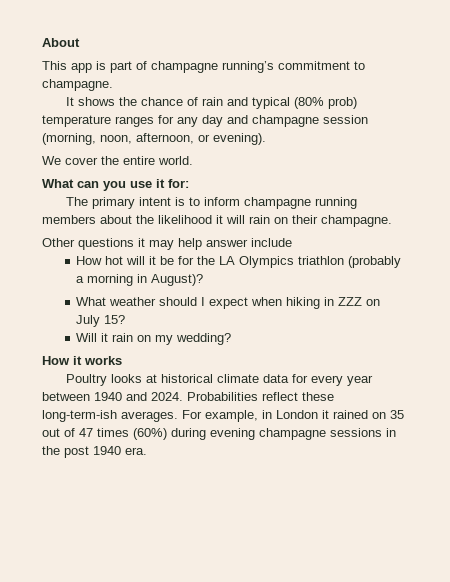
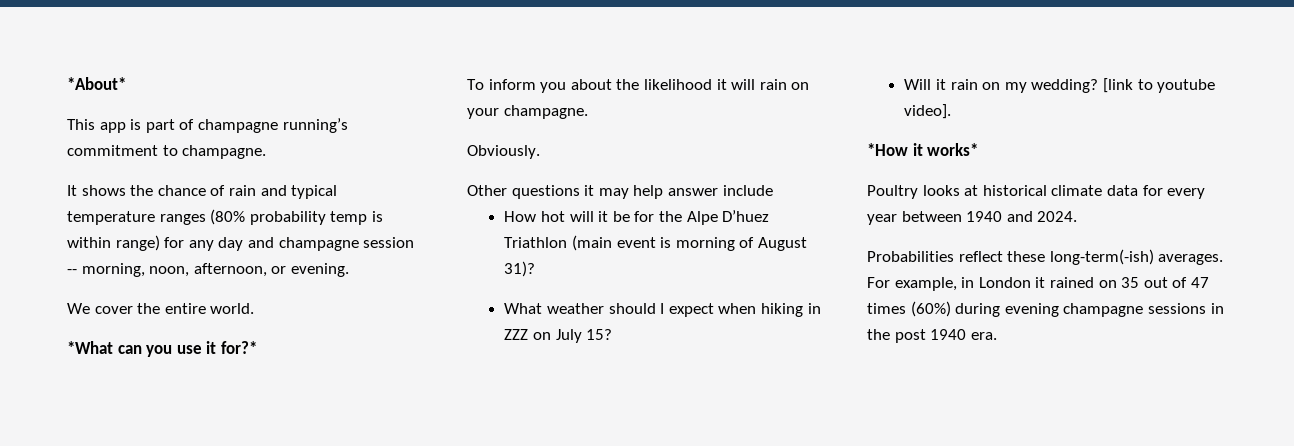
- About
+ *About*
- It shows the chance of rain and typical (80% prob) temperature ranges for any day and champagne session (morning, noon, afternoon, or evening).
+ It shows the chance of rain and typical temperature ranges (80% probability temp is within range) for any day and champagne session -- morning, noon, afternoon, or evening.
- What can you use it for:
- The primary intent is to inform champagne running members about the likelihood it will rain on their champagne.
+ *What can you use it for?*
+ To inform you about the likelihood it will rain on your champagne.
+ Obviously.
- How hot will it be for the LA Olympics triathlon (probably a morning in August)?
+ How hot will it be for the Alpe D’huez Triathlon (main event is morning of August 31)?
- Will it rain on my wedding?
- How it works
+ Will it rain on my wedding? [link to youtube video].
+ *How it works*
- Poultry looks at historical climate data for every year between 1940 and 2024. Probabilities reflect these long-term-ish averages.
+ Poultry looks at historical climate data for every year between 1940 and 2024.
+ Probabilities reflect these long-term(-ish) averages.

